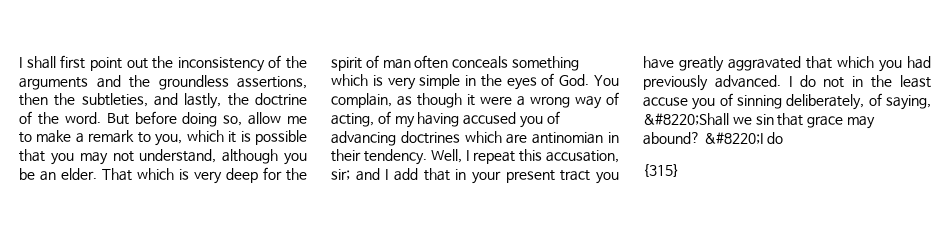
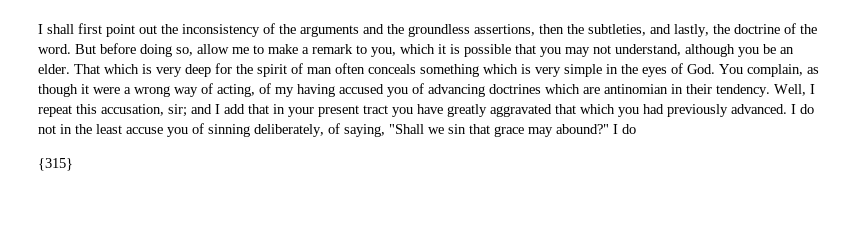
- I do not in the least accuse you of sinning deliberately, of saying, &#8220;Shall we sin that grace may abound? &#8220;I do
+ I do not in the least accuse you of sinning deliberately, of saying, "Shall we sin that grace may abound?" I do

